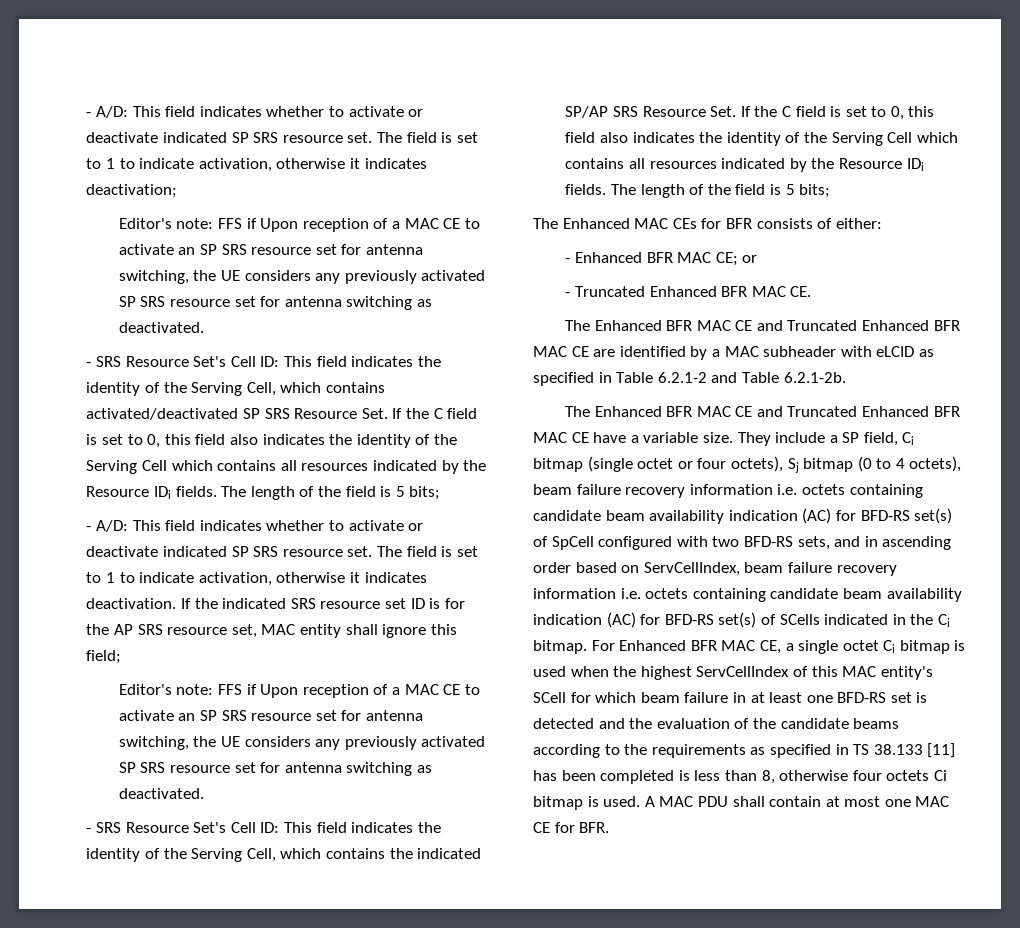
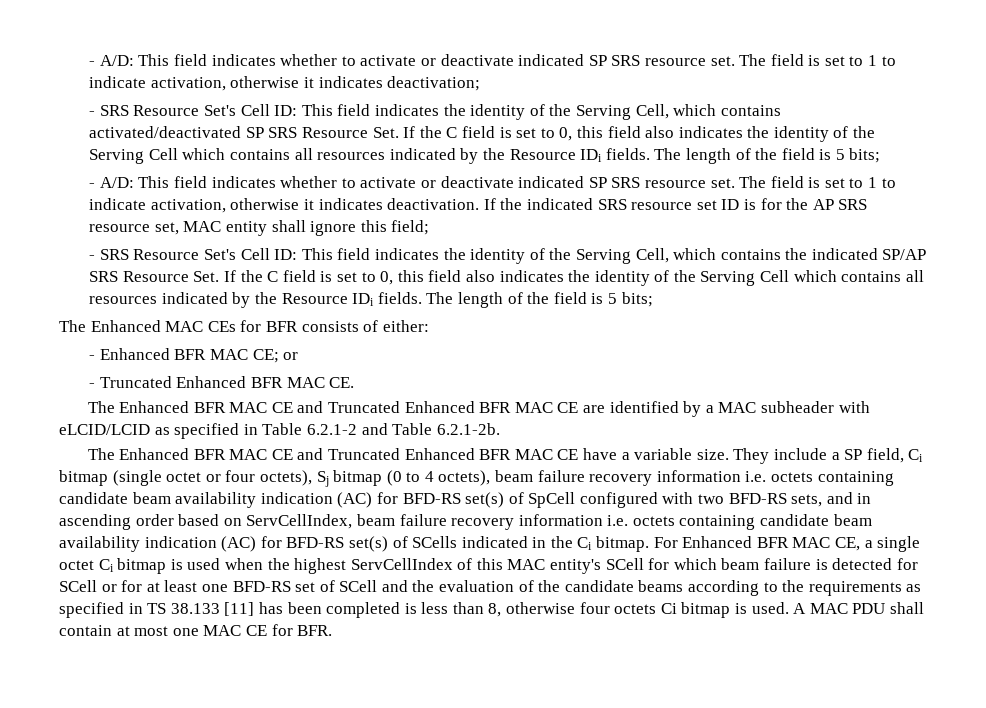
  The field is set to 1 to indicate activation, otherwise it indicates deactivation;
- Editor's note: FFS if Upon reception of a MAC CE to activate an SP SRS resource set for antenna switching, the UE considers any previously activated SP SRS resource set for antenna switching as deactivated.
  If the indicated SRS resource set ID is for the AP SRS resource set, MAC entity shall ignore this field;
- Editor's note: FFS if Upon reception of a MAC CE to activate an SP SRS resource set for antenna switching, the UE considers any previously activated SP SRS resource set for antenna switching as deactivated.
- The Enhanced BFR MAC CE and Truncated Enhanced BFR MAC CE are identified by a MAC subheader with eLCID as specified in Table 6.2.1-2 and Table 6.2.1-2b.
+ The Enhanced BFR MAC CE and Truncated Enhanced BFR MAC CE are identified by a MAC subheader with eLCID/LCID as specified in Table 6.2.1-2 and Table 6.2.1-2b.
- For Enhanced BFR MAC CE, a single octet Ci bitmap is used when the highest ServCellIndex of this MAC entity's SCell for which beam failure in at least one BFD-RS set is detected and the evaluation of the candidate beams according to the requirements as specified in TS 38.133 [11] has been completed is less than 8, otherwise four octets Ci bitmap is used.
+ For Enhanced BFR MAC CE, a single octet Ci bitmap is used when the highest ServCellIndex of this MAC entity's SCell for which beam failure is detected for SCell or for at least one BFD-RS set of SCell and the evaluation of the candidate beams according to the requirements as specified in TS 38.133 [11] has been completed is less than 8, otherwise four octets Ci bitmap is used.

